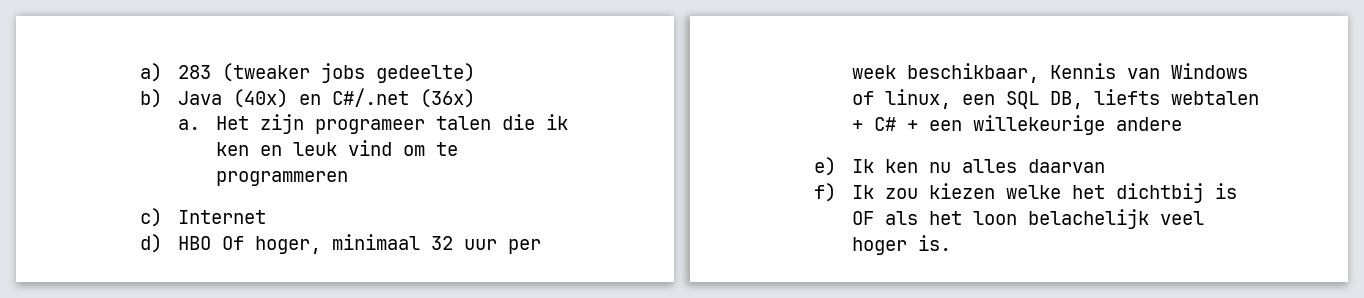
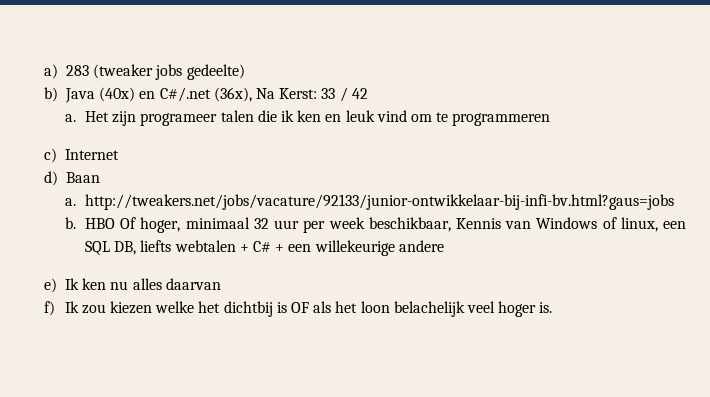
- b) Java (40x) en C#/.net (36x)
+ b) Java (40x) en C#/.net (36x), Na Kerst: 33 / 42
- d) HBO Of hoger, minimaal 32 uur per week beschikbaar, Kennis van Windows of linux, een SQL DB, liefts webtalen + C# + een willekeurige andere
+ d) Baan
+ a. http://tweakers.net/jobs/vacature/92133/junior-ontwikkelaar-bij-infi-bv.html?gaus=jobs
+ b. HBO Of hoger, minimaal 32 uur per week beschikbaar, Kennis van Windows of linux, een SQL DB, liefts webtalen + C# + een willekeurige andere

